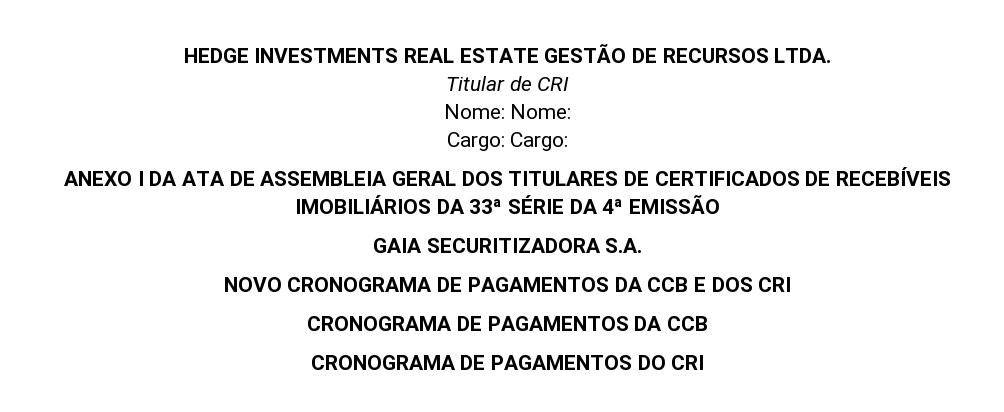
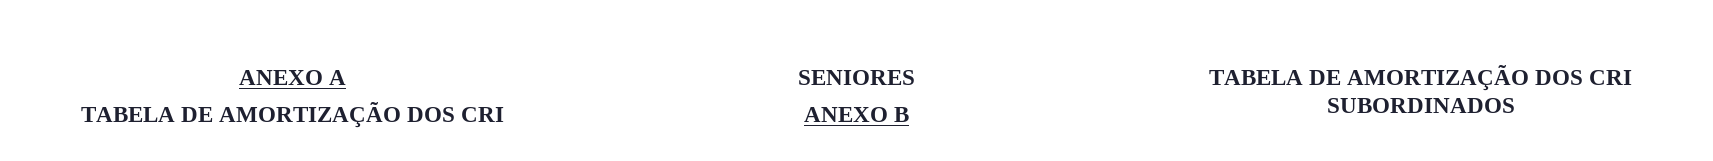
- HEDGE INVESTMENTS REAL ESTATE GESTÃO DE RECURSOS LTDA.
- Titular de CRI
- Nome: Nome:
- Cargo: Cargo:
- ANEXO I DA ATA DE ASSEMBLEIA GERAL DOS TITULARES DE CERTIFICADOS DE RECEBÍVEIS IMOBILIÁRIOS DA 33ª SÉRIE DA 4ª EMISSÃO
- GAIA SECURITIZADORA S.A.
- NOVO CRONOGRAMA DE PAGAMENTOS DA CCB E DOS CRI
- CRONOGRAMA DE PAGAMENTOS DA CCB
- CRONOGRAMA DE PAGAMENTOS DO CRI
+ ANEXO A
+ TABELA DE AMORTIZAÇÃO DOS CRI SENIORES
+ ANEXO B
+ TABELA DE AMORTIZAÇÃO DOS CRI SUBORDINADOS

